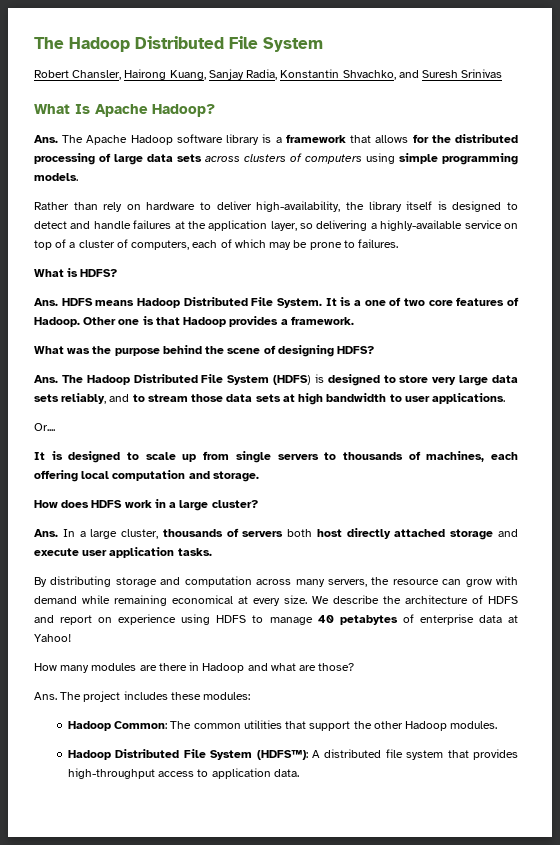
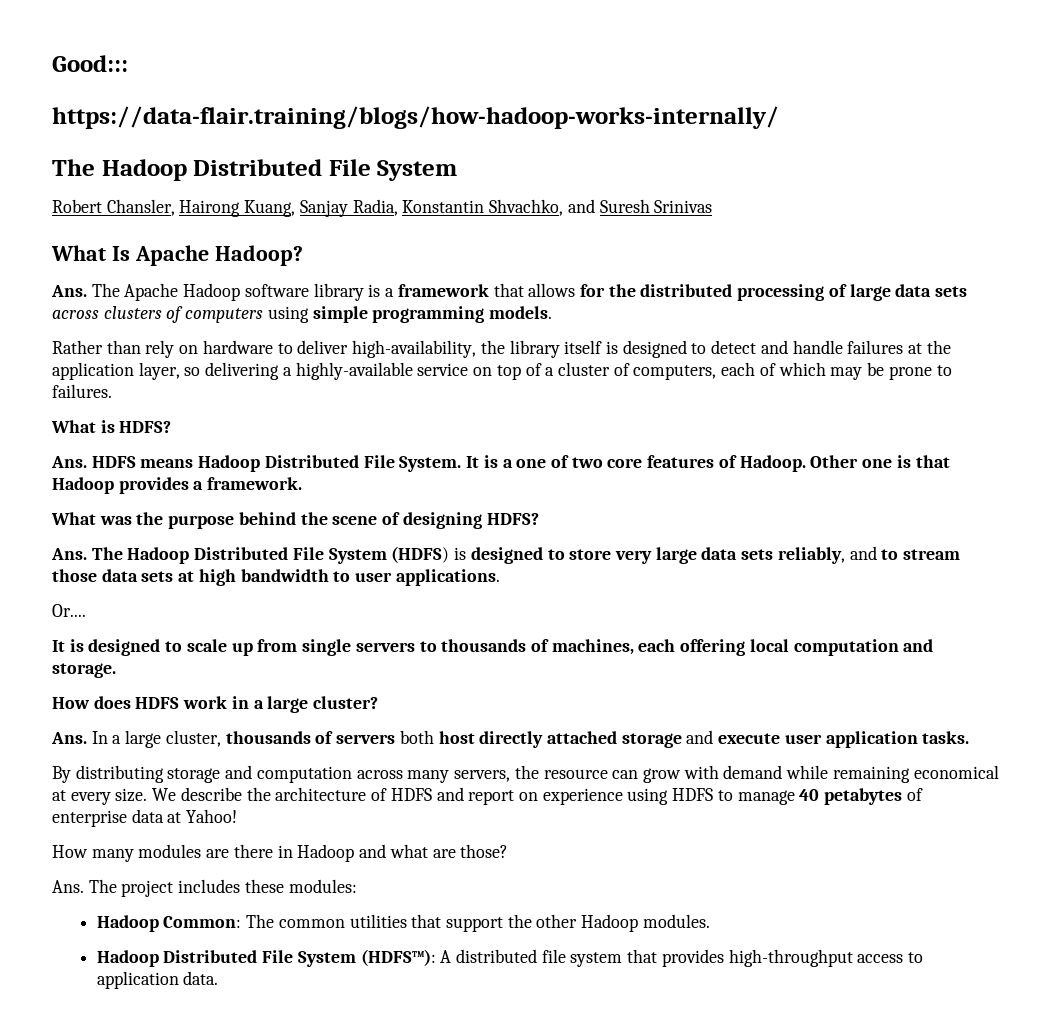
+ Good:::
+ https://data-flair.training/blogs/how-hadoop-works-internally/

